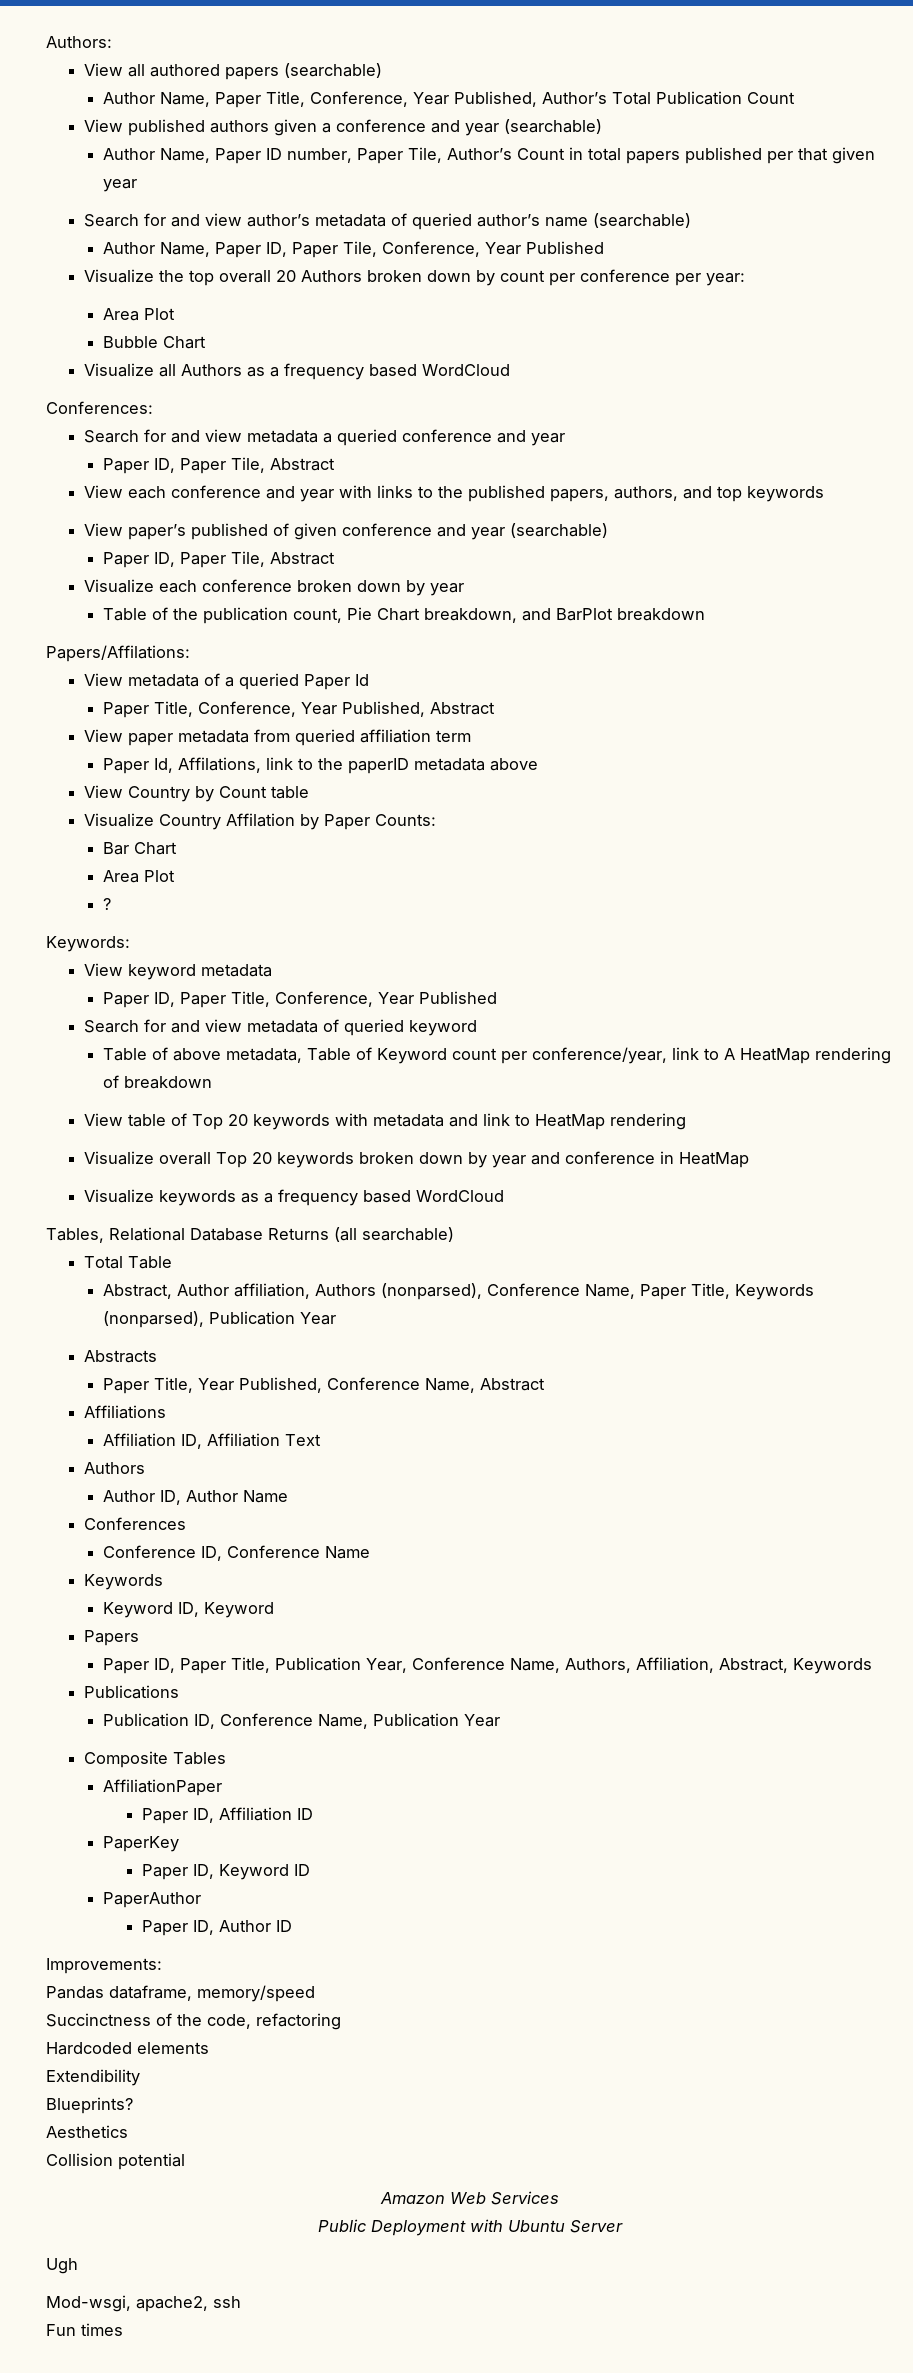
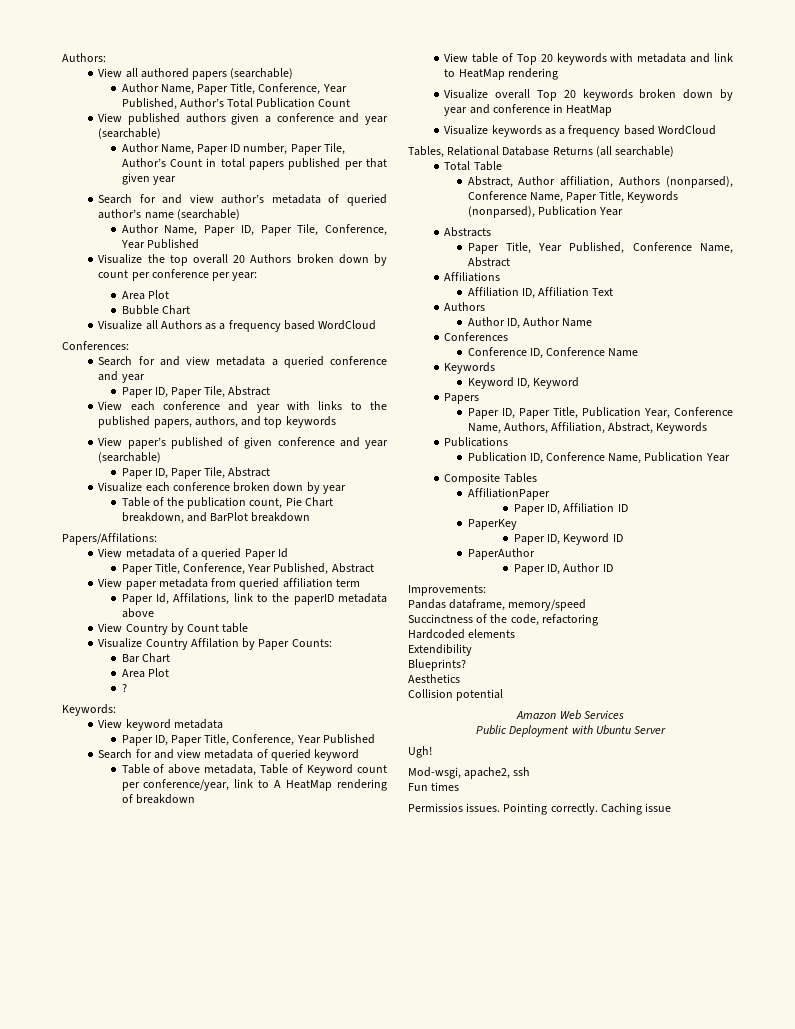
- Ugh
+ Ugh!
+ Permissios issues. Pointing correctly. Caching issue

